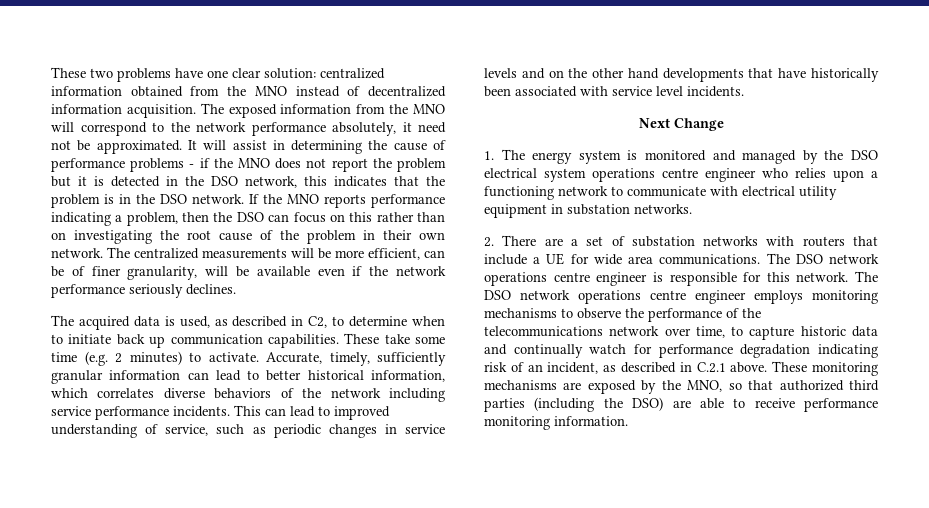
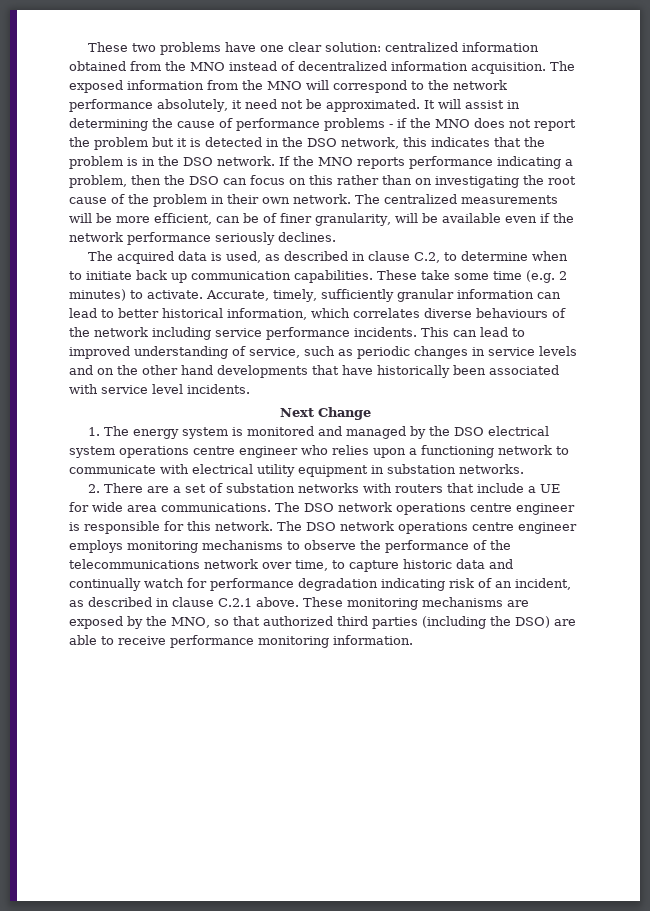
- The acquired data is used, as described in C2, to determine when to initiate back up communication capabilities.
+ The acquired data is used, as described in clause C.2, to determine when to initiate back up communication capabilities.
- Accurate, timely, sufficiently granular information can lead to better historical information, which correlates diverse behaviors of the network including service performance incidents.
+ Accurate, timely, sufficiently granular information can lead to better historical information, which correlates diverse behaviours of the network including service performance incidents.
- The DSO network operations centre engineer employs monitoring mechanisms to observe the performance of the telecommunications network over time, to capture historic data and continually watch for performance degradation indicating risk of an incident, as described in C.2.1 above.
+ The DSO network operations centre engineer employs monitoring mechanisms to observe the performance of the telecommunications network over time, to capture historic data and continually watch for performance degradation indicating risk of an incident, as described in clause C.2.1 above.

